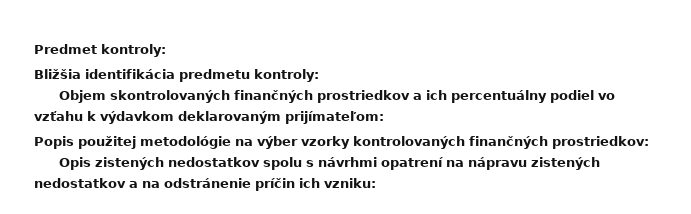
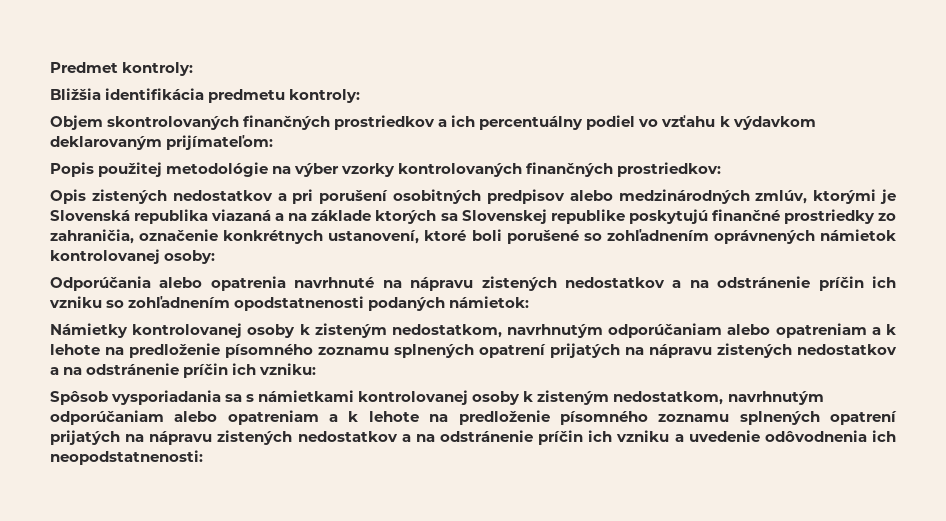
- Opis zistených nedostatkov spolu s návrhmi opatrení na nápravu zistených nedostatkov a na odstránenie príčin ich vzniku:
+ Opis zistených nedostatkov a pri porušení osobitných predpisov alebo medzinárodných zmlúv, ktorými je Slovenská republika viazaná a na základe ktorých sa Slovenskej republike poskytujú finančné prostriedky zo zahraničia, označenie konkrétnych ustanovení, ktoré boli porušené so zohľadnením oprávnených námietok kontrolovanej osoby:
+ Odporúčania alebo opatrenia navrhnuté na nápravu zistených nedostatkov a na odstránenie príčin ich vzniku so zohľadnením opodstatnenosti podaných námietok:
+ Námietky kontrolovanej osoby k zisteným nedostatkom, navrhnutým odporúčaniam alebo opatreniam a k lehote na predloženie písomného zoznamu splnených opatrení prijatých na nápravu zistených nedostatkov a na odstránenie príčin ich vzniku:
+ Spôsob vysporiadania sa s námietkami kontrolovanej osoby k zisteným nedostatkom, navrhnutým odporúčaniam alebo opatreniam a k lehote na predloženie písomného zoznamu splnených opatrení prijatých na nápravu zistených nedostatkov a na odstránenie príčin ich vzniku a uvedenie odôvodnenia ich neopodstatnenosti:

